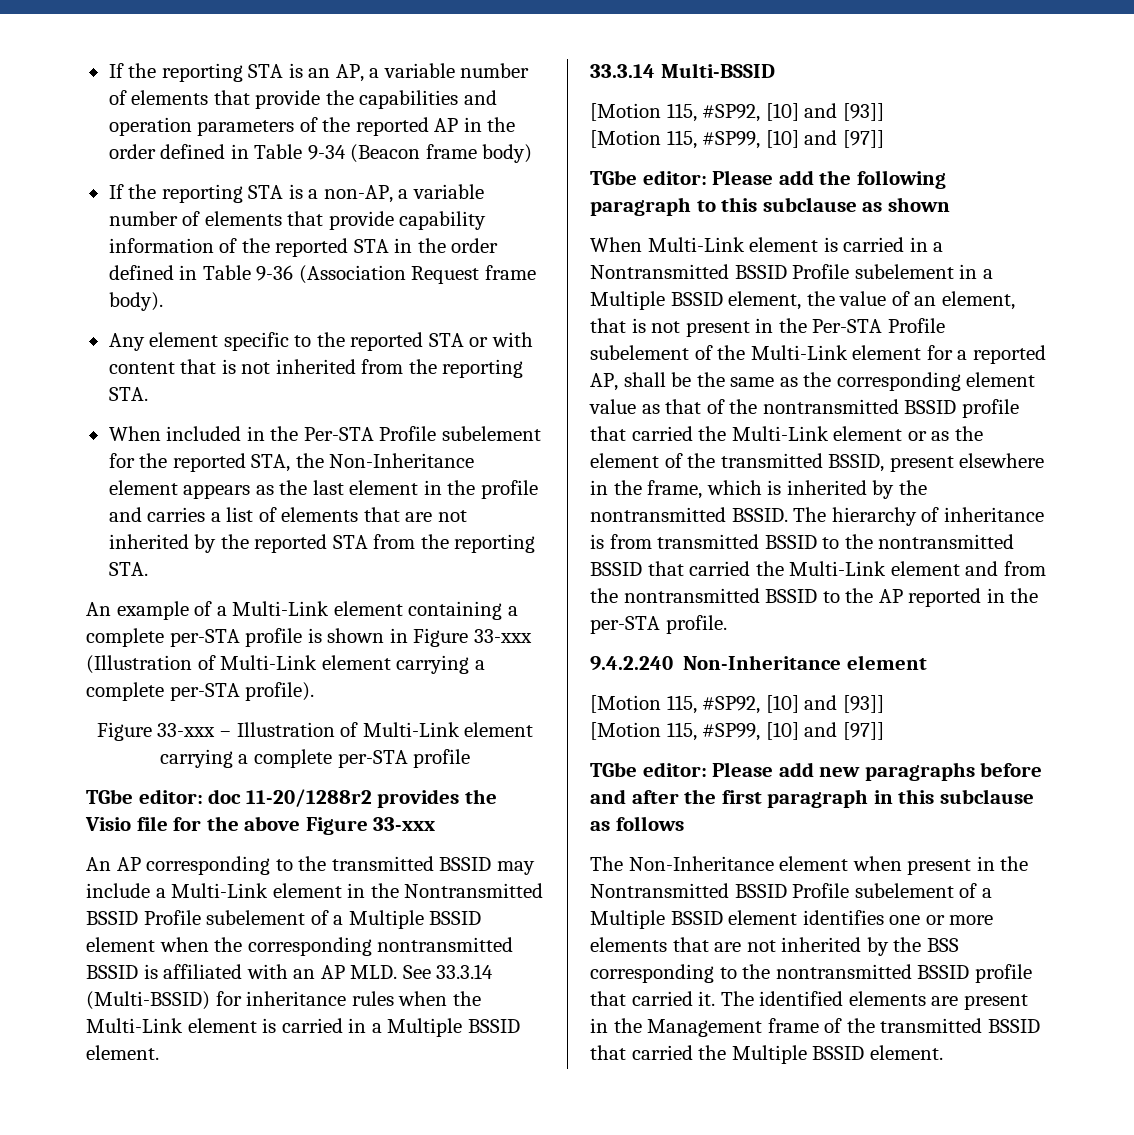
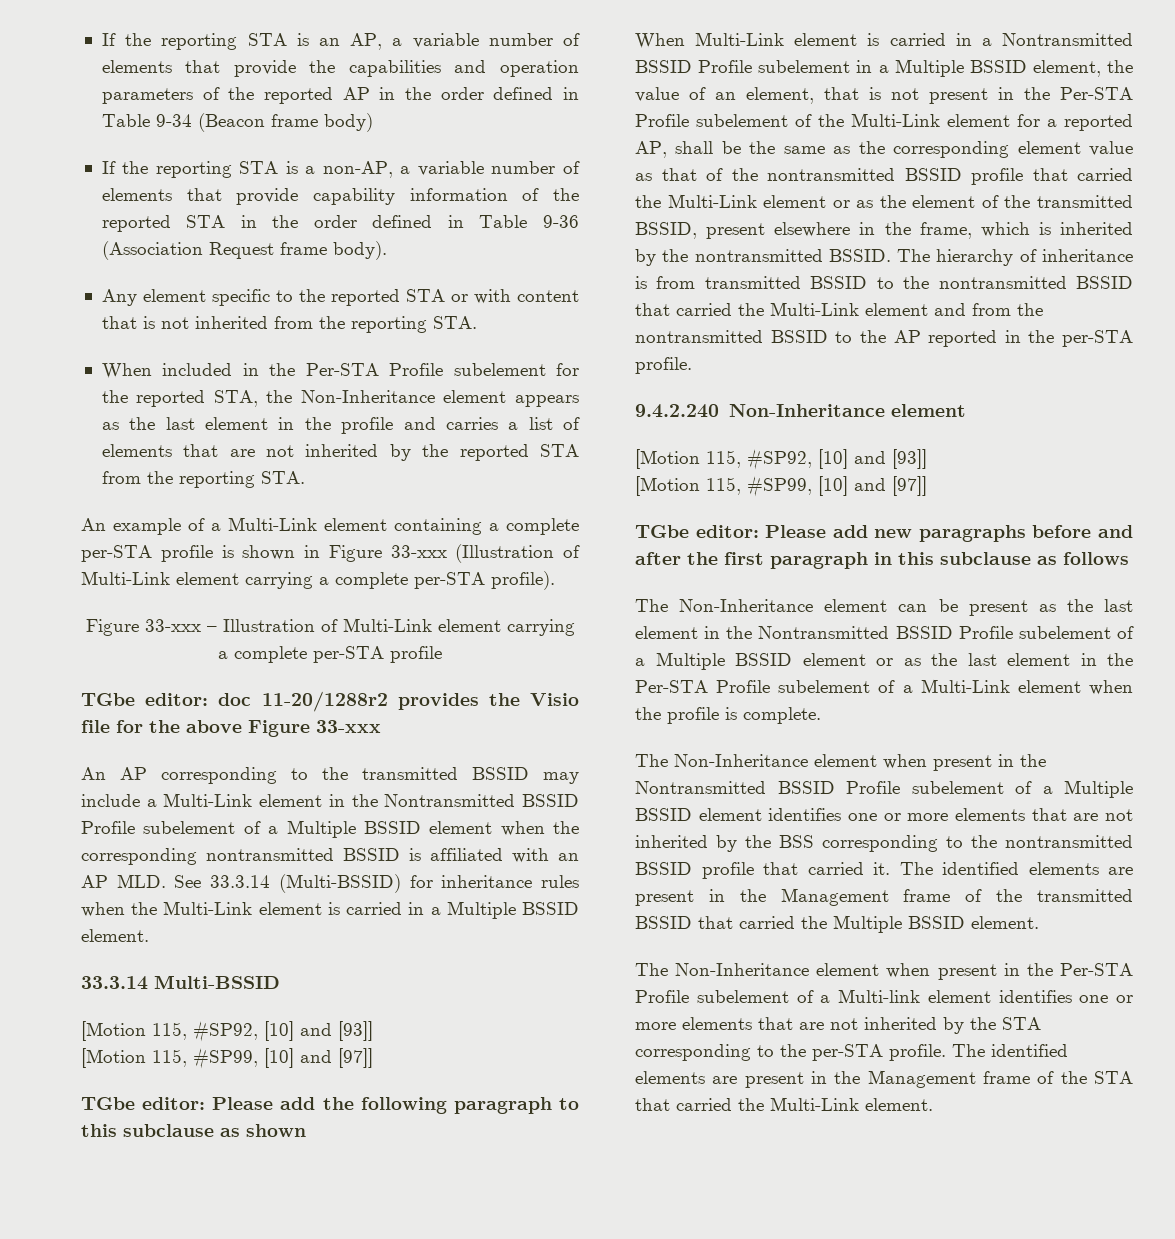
+ The Non-Inheritance element can be present as the last element in the Nontransmitted BSSID Profile subelement of a Multiple BSSID element or as the last element in the Per-STA Profile subelement of a Multi-Link element when the profile is complete.
+ The Non-Inheritance element when present in the Per-STA Profile subelement of a Multi-link element identifies one or more elements that are not inherited by the STA corresponding to the per-STA profile. The identified elements are present in the Management frame of the STA that carried the Multi-Link element.

